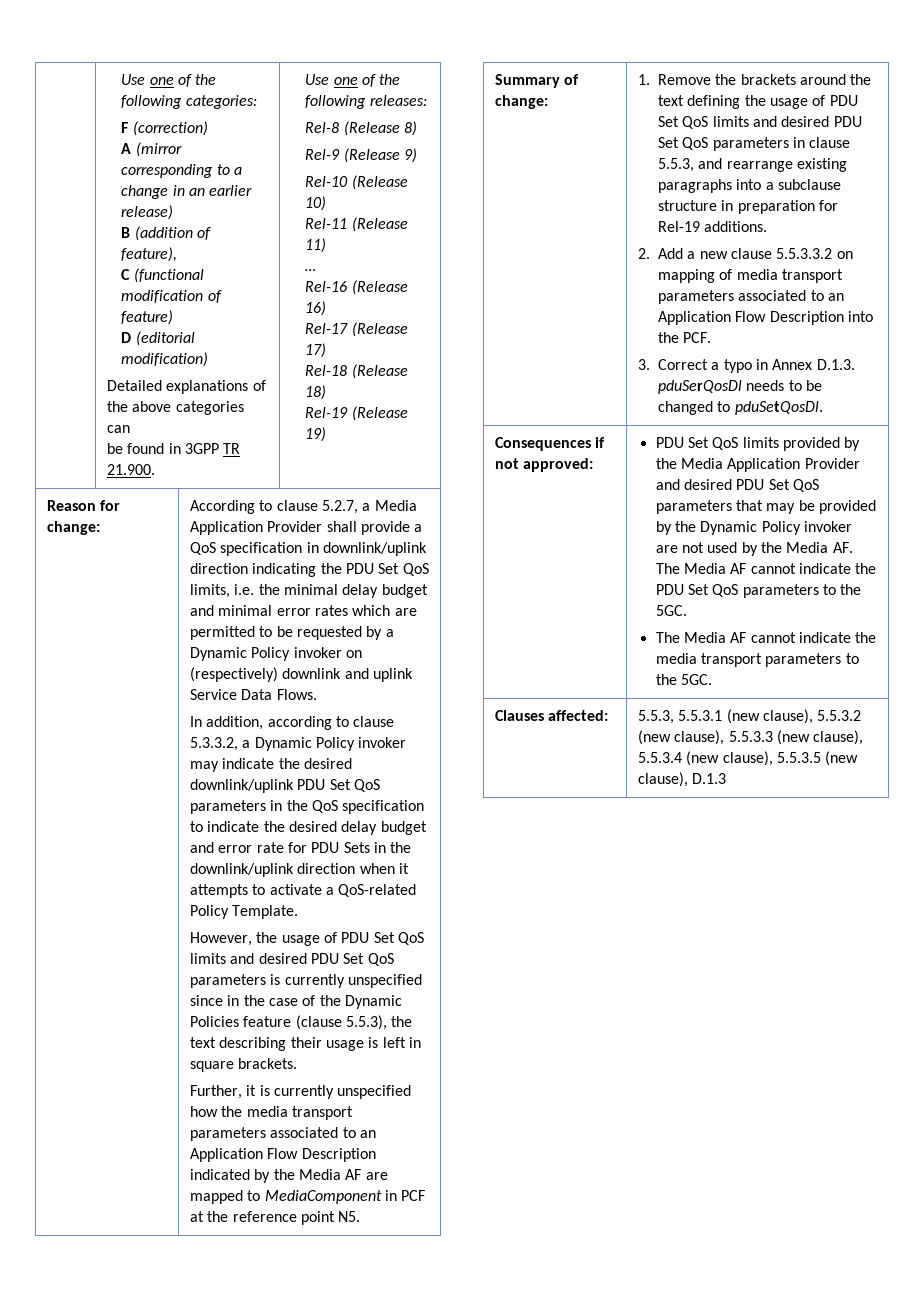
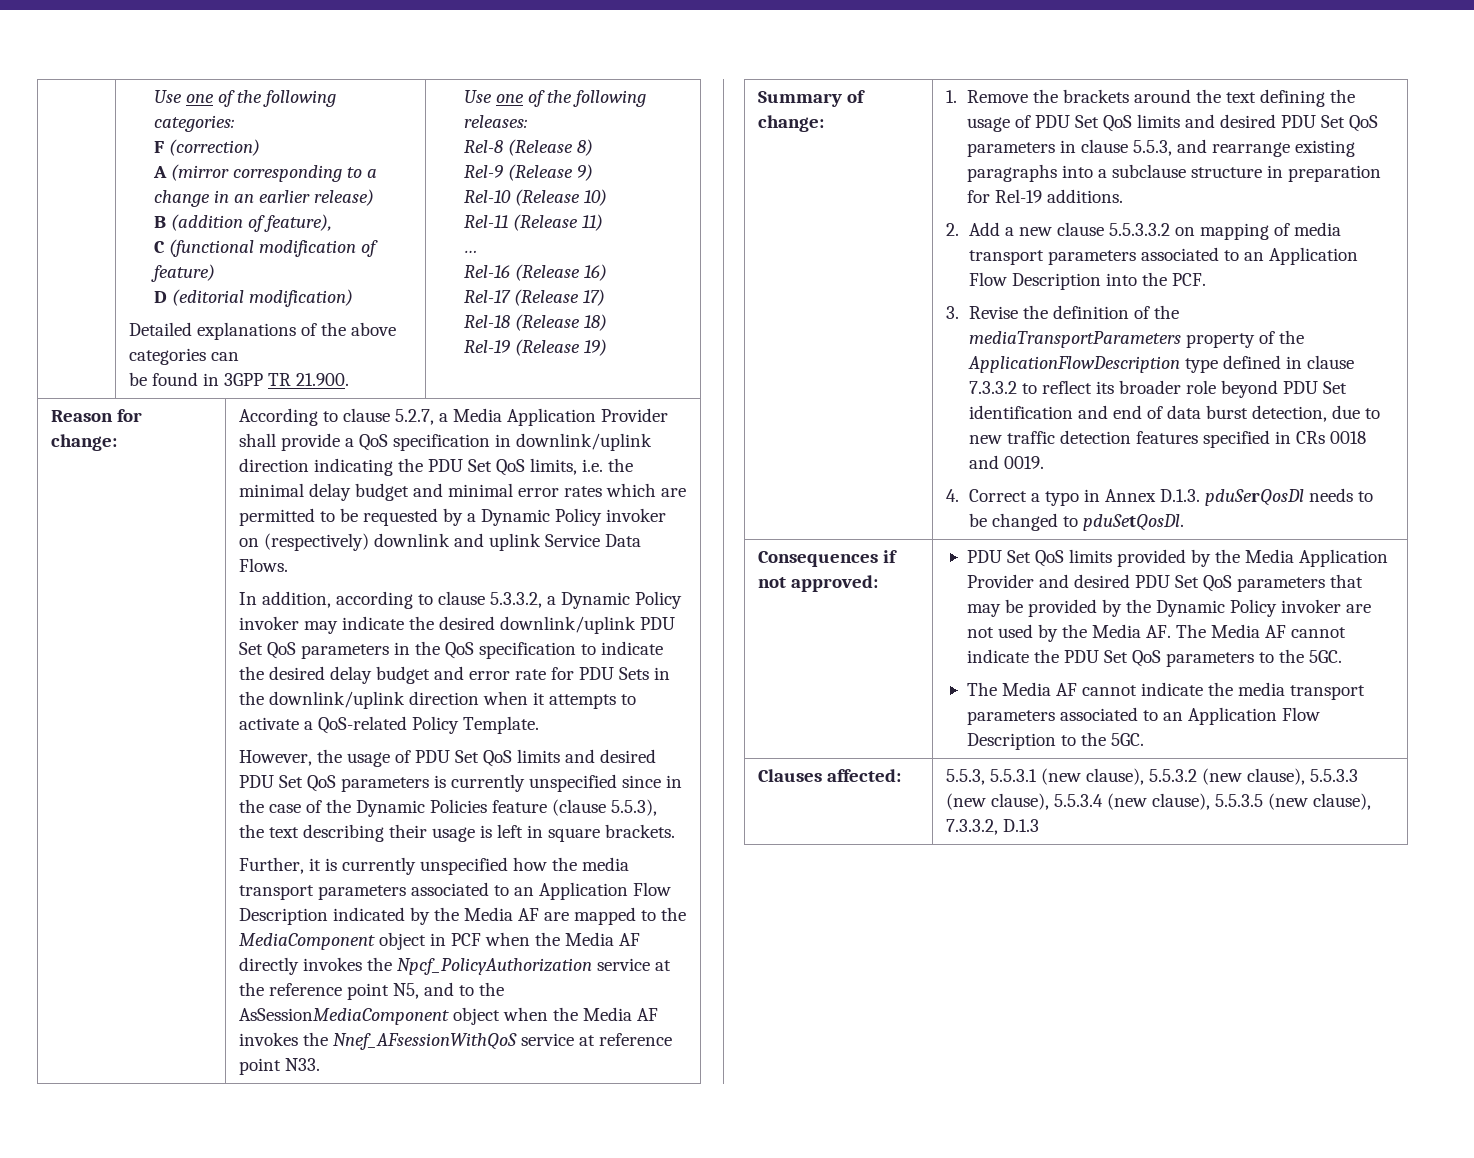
- Further, it is currently unspecified how the media transport parameters associated to an Application Flow Description indicated by the Media AF are mapped to MediaComponent in PCF at the reference point N5.
+ Further, it is currently unspecified how the media transport parameters associated to an Application Flow Description indicated by the Media AF are mapped to the MediaComponent object in PCF when the Media AF directly invokes the Npcf_PolicyAuthorization service at the reference point N5, and to the AsSessionMediaComponent object when the Media AF invokes the Nnef_AFsessionWithQoS service at reference point N33.
- 3. Correct a typo in Annex D.1.3. pduSerQosDl needs to be changed to pduSetQosDl.
+ 3. Revise the definition of the mediaTransportParameters property of the ApplicationFlowDescription type defined in clause 7.3.3.2 to reflect its broader role beyond PDU Set identification and end of data burst detection, due to new traffic detection features specified in CRs 0018 and 0019.
+ 4. Correct a typo in Annex D.1.3. pduSerQosDl needs to be changed to pduSetQosDl.
- The Media AF cannot indicate the media transport parameters to the 5GC.
+ The Media AF cannot indicate the media transport parameters associated to an Application Flow Description to the 5GC.
- Clauses affected: | 5.5.3, 5.5.3.1 (new clause), 5.5.3.2 (new clause), 5.5.3.3 (new clause), 5.5.3.4 (new clause), 5.5.3.5 (new clause), D.1.3
+ Clauses affected: | 5.5.3, 5.5.3.1 (new clause), 5.5.3.2 (new clause), 5.5.3.3 (new clause), 5.5.3.4 (new clause), 5.5.3.5 (new clause), 7.3.3.2, D.1.3

